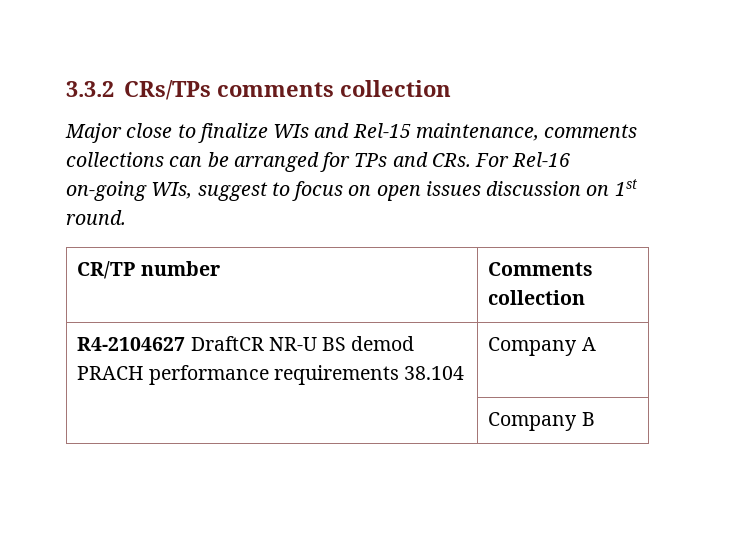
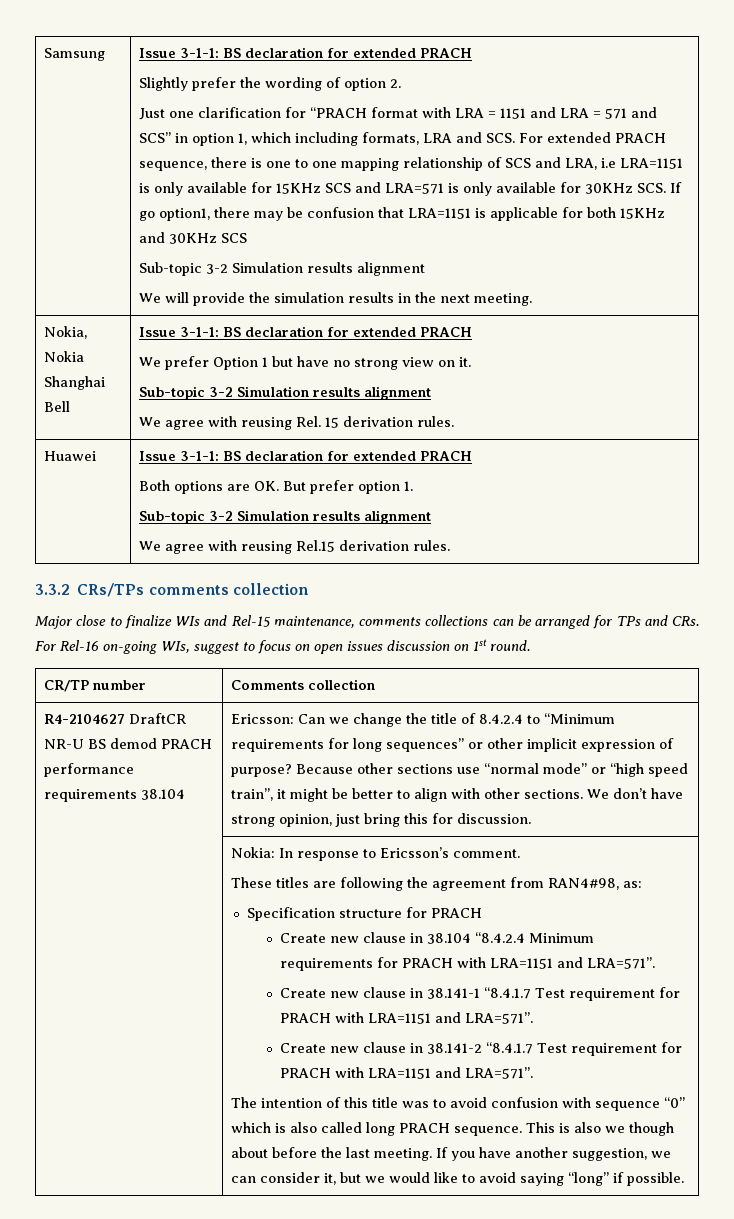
+ Samsung | Issue 3-1-1: BS declaration for extended PRACH
+ Slightly prefer the wording of option 2.
+ Just one clarification for “PRACH format with LRA = 1151 and LRA = 571 and SCS” in option 1, which including formats, LRA and SCS. For extended PRACH sequence, there is one to one mapping relationship of SCS and LRA, i.e LRA=1151 is only available for 15KHz SCS and LRA=571 is only available for 30KHz SCS. If go option1, there may be confusion that LRA=1151 is applicable for both 15KHz and 30KHz SCS
+ Sub-topic 3-2 Simulation results alignment
+ We will provide the simulation results in the next meeting.
+ Nokia, Nokia Shanghai Bell | Issue 3-1-1: BS declaration for extended PRACH
+ We prefer Option 1 but have no strong view on it.
+ Sub-topic 3-2 Simulation results alignment
+ We agree with reusing Rel. 15 derivation rules.
+ Huawei | Issue 3-1-1: BS declaration for extended PRACH
+ Both options are OK. But prefer option 1.
+ Sub-topic 3-2 Simulation results alignment
+ We agree with reusing Rel.15 derivation rules.
- Company A
- | Company B
+ Ericsson: Can we change the title of 8.4.2.4 to “Minimum requirements for long sequences” or other implicit expression of purpose? Because other sections use “normal mode” or “high speed train”, it might be better to align with other sections. We don’t have strong opinion, just bring this for discussion.
+ | Nokia: In response to Ericsson’s comment.
+ These titles are following the agreement from RAN4#98, as:
+ Specification structure for PRACH
+ Create new clause in 38.104 “8.4.2.4 Minimum requirements for PRACH with LRA=1151 and LRA=571”.
+ Create new clause in 38.141-1 “8.4.1.7 Test requirement for PRACH with LRA=1151 and LRA=571”.
+ Create new clause in 38.141-2 “8.4.1.7 Test requirement for PRACH with LRA=1151 and LRA=571”.
+ The intention of this title was to avoid confusion with sequence “0” which is also called long PRACH sequence. This is also we though about before the last meeting. If you have another suggestion, we can consider it, but we would like to avoid saying “long” if possible.

